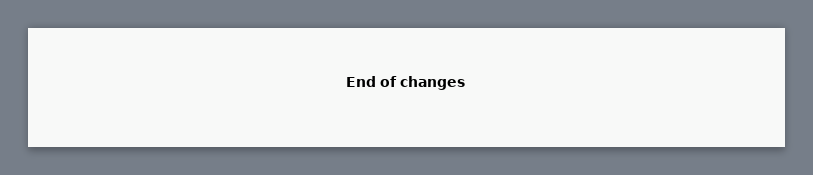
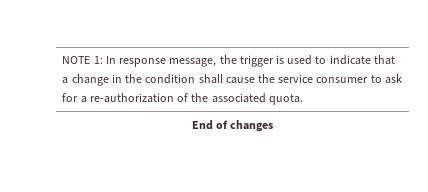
+ NOTE 1: In response message, the trigger is used to indicate that a change in the condition shall cause the service consumer to ask for a re-authorization of the associated quota.

